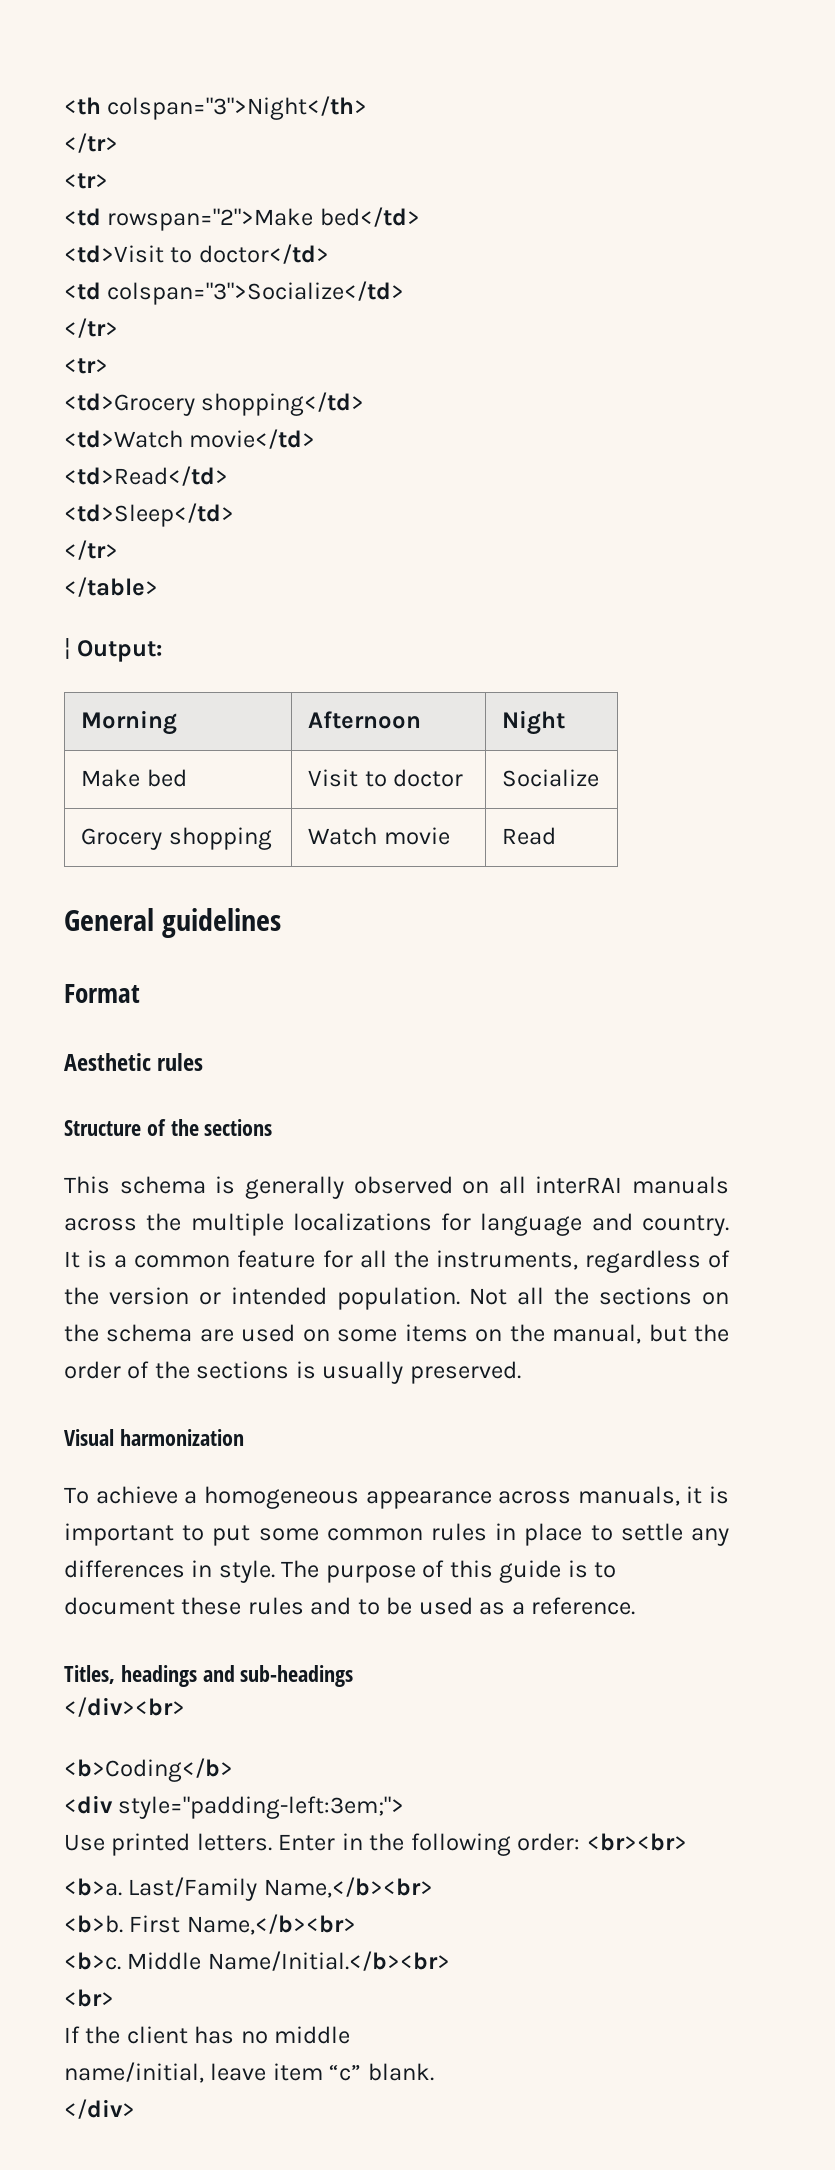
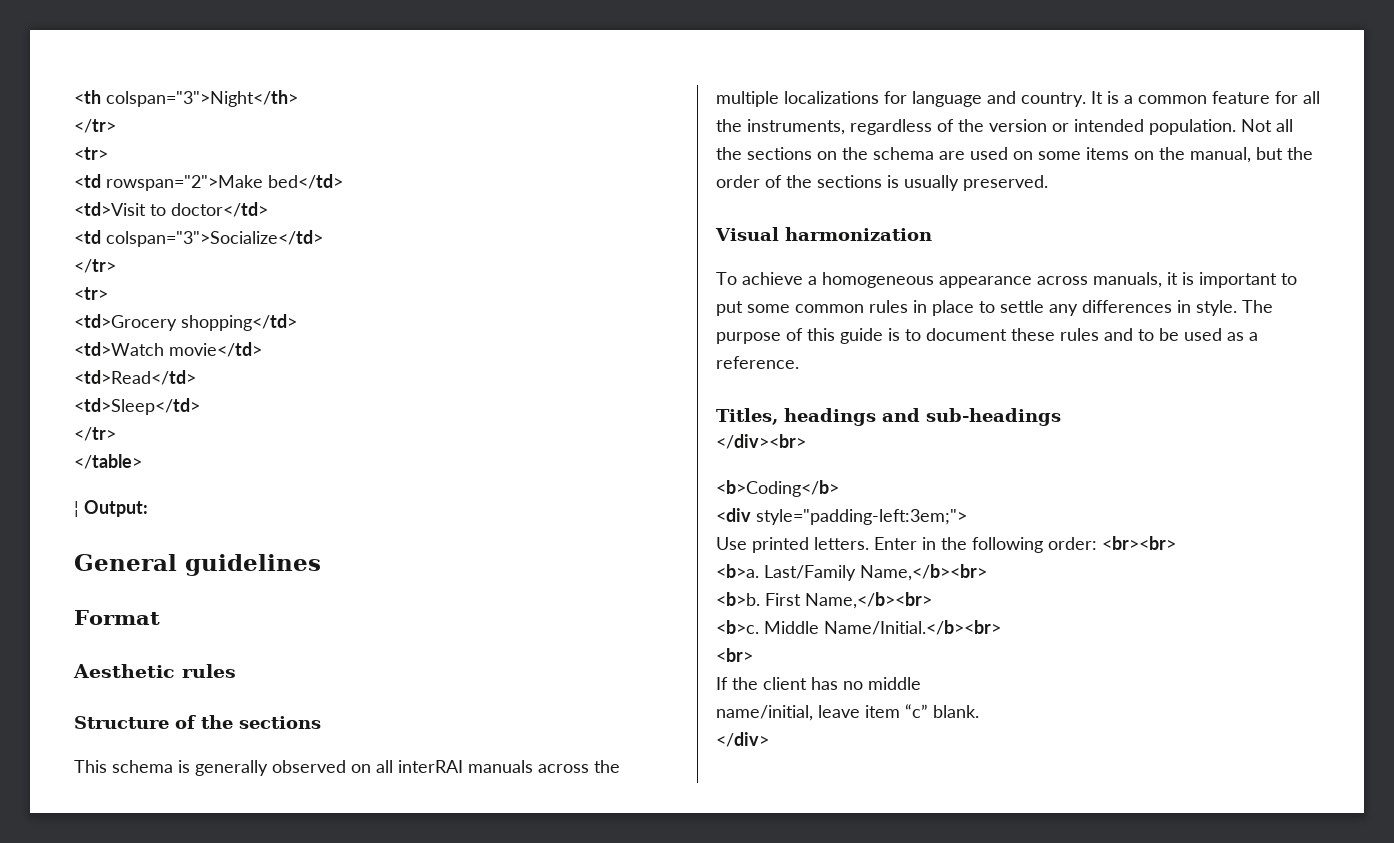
- Morning | Afternoon | Night
- Make bed | Visit to doctor | Socialize
- Grocery shopping | Watch movie | Read

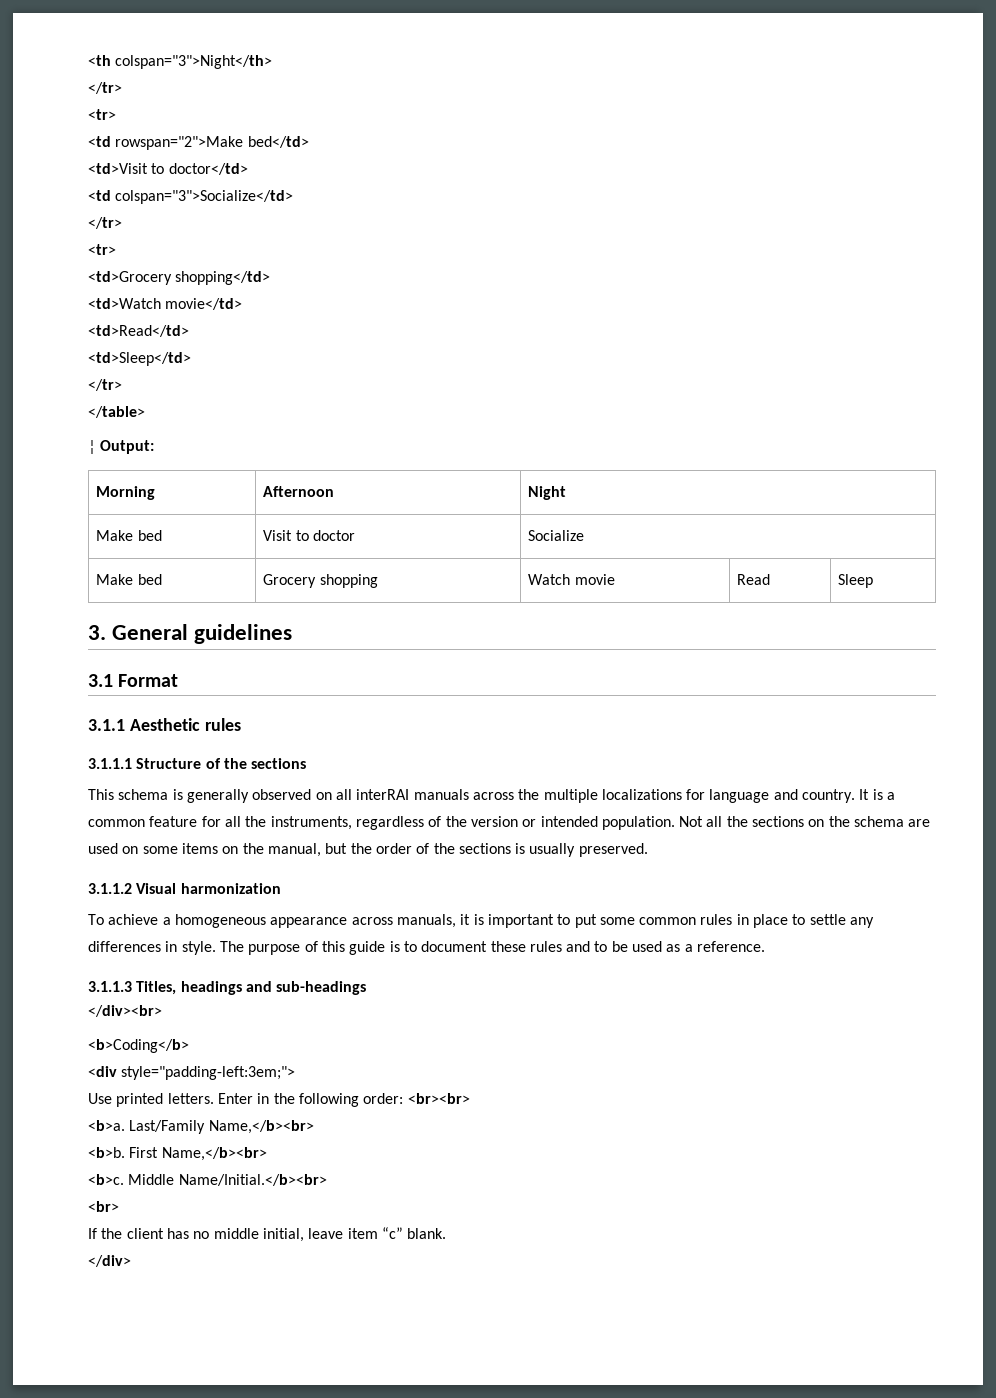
- General guidelines
+ Morning | Afternoon | Night
+ Make bed | Visit to doctor | Socialize
+ Make bed | Grocery shopping | Watch movie | Read | Sleep
+ 3. General guidelines
- Format
+ 3.1 Format
- Aesthetic rules
+ 3.1.1 Aesthetic rules
- Structure of the sections
+ 3.1.1.1 Structure of the sections
- Visual harmonization
+ 3.1.1.2 Visual harmonization
- Titles, headings and sub-headings
+ 3.1.1.3 Titles, headings and sub-headings
- If the client has no middle
- name/initial, leave item “c” blank.
+ If the client has no middle initial, leave item “c” blank.

